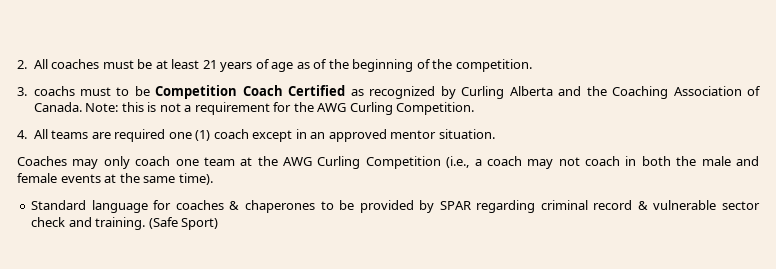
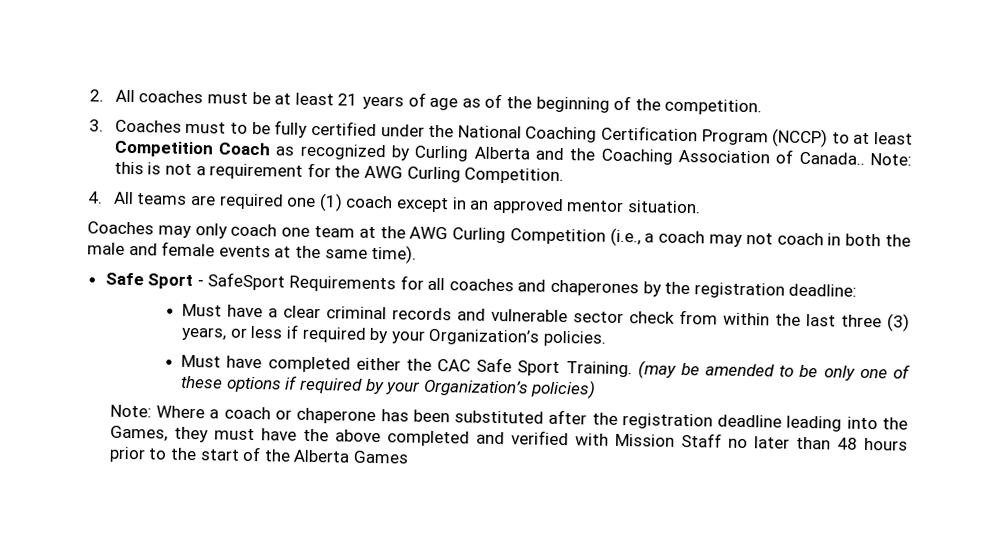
- 3. coachs must to be Competition Coach Certified as recognized by Curling Alberta and the Coaching Association of Canada.
+ 3. Coaches must to be fully certified under the National Coaching Certification Program (NCCP) to at least Competition Coach as recognized by Curling Alberta and the Coaching Association of Canada..
- Standard language for coaches & chaperones to be provided by SPAR regarding criminal record & vulnerable sector check and training. (Safe Sport)
+ Safe Sport - SafeSport Requirements for all coaches and chaperones by the registration deadline:
+ Must have a clear criminal records and vulnerable sector check from within the last three (3) years, or less if required by your Organization’s policies.
+ Must have completed either the CAC Safe Sport Training. (may be amended to be only one of these options if required by your Organization’s policies)
+ Note: Where a coach or chaperone has been substituted after the registration deadline leading into the Games, they must have the above completed and verified with Mission Staff no later than 48 hours prior to the start of the Alberta Games

